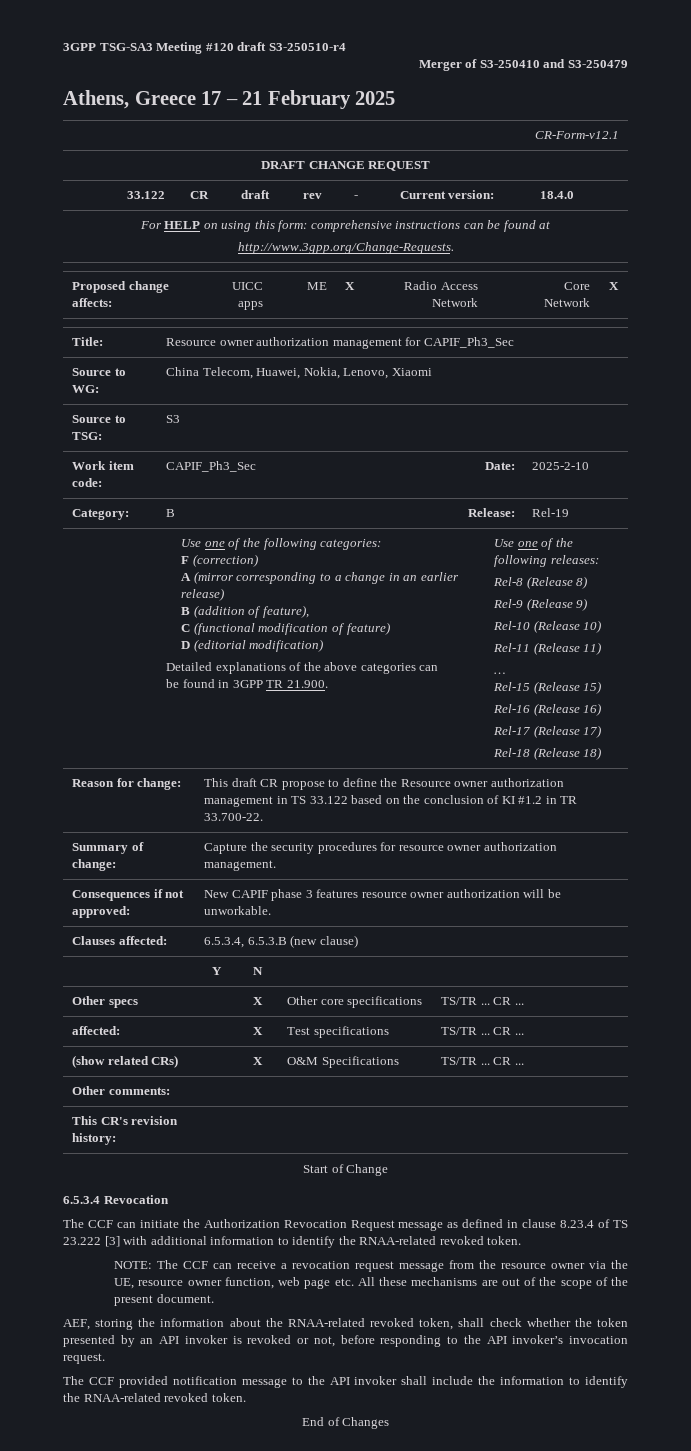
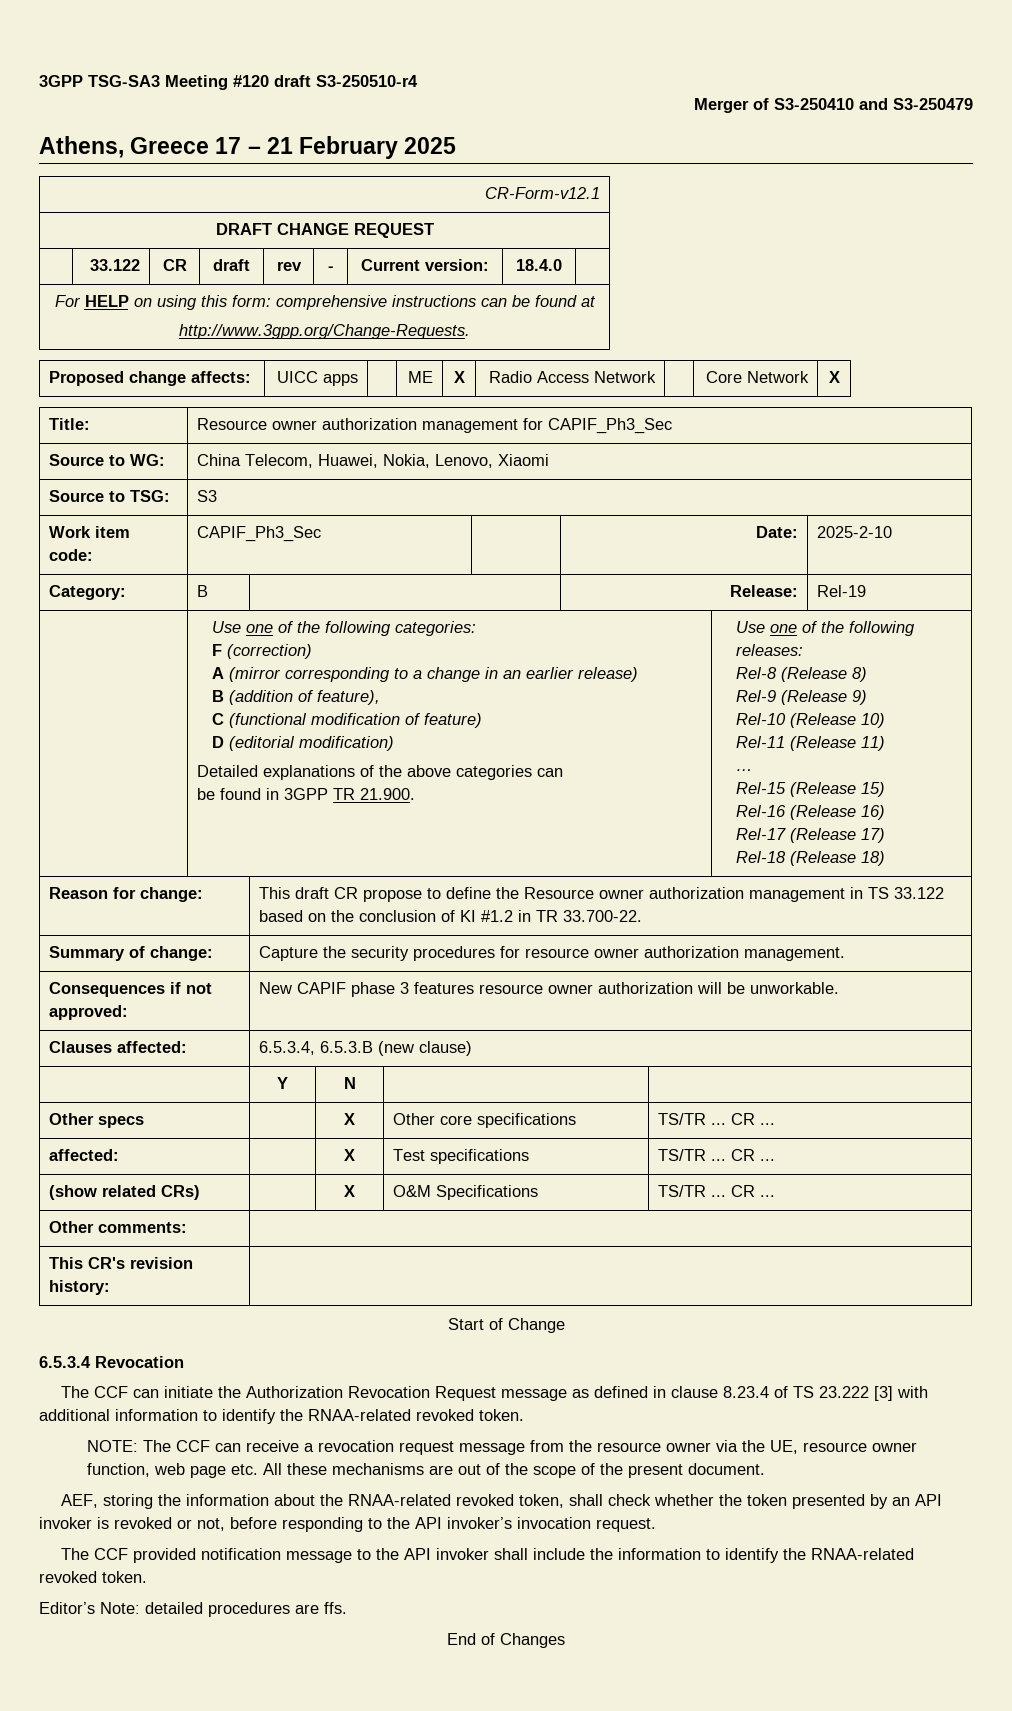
+ Editor’s Note: detailed procedures are ffs.

